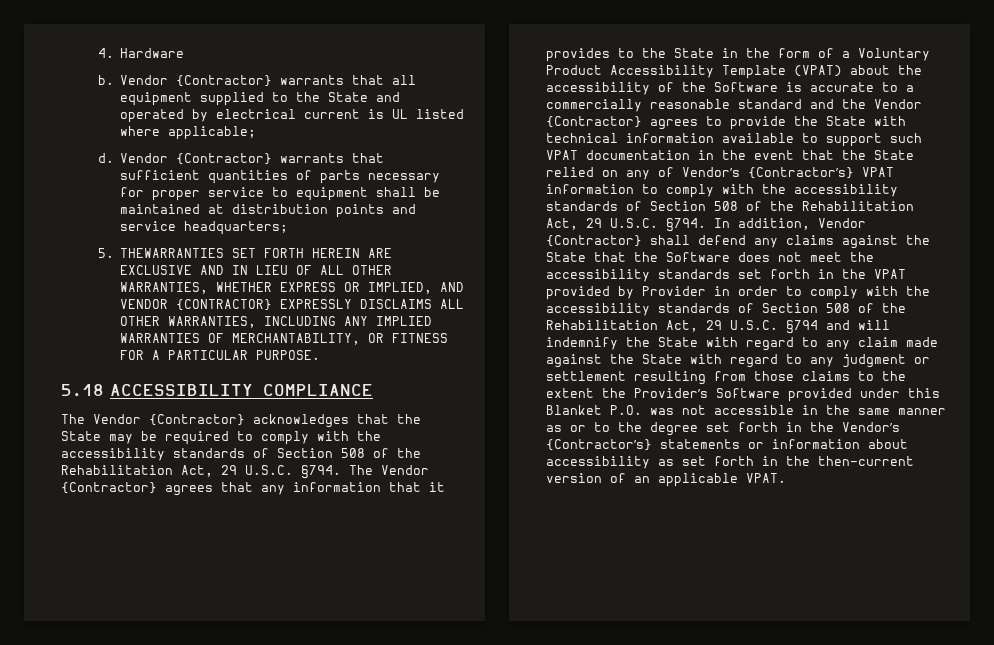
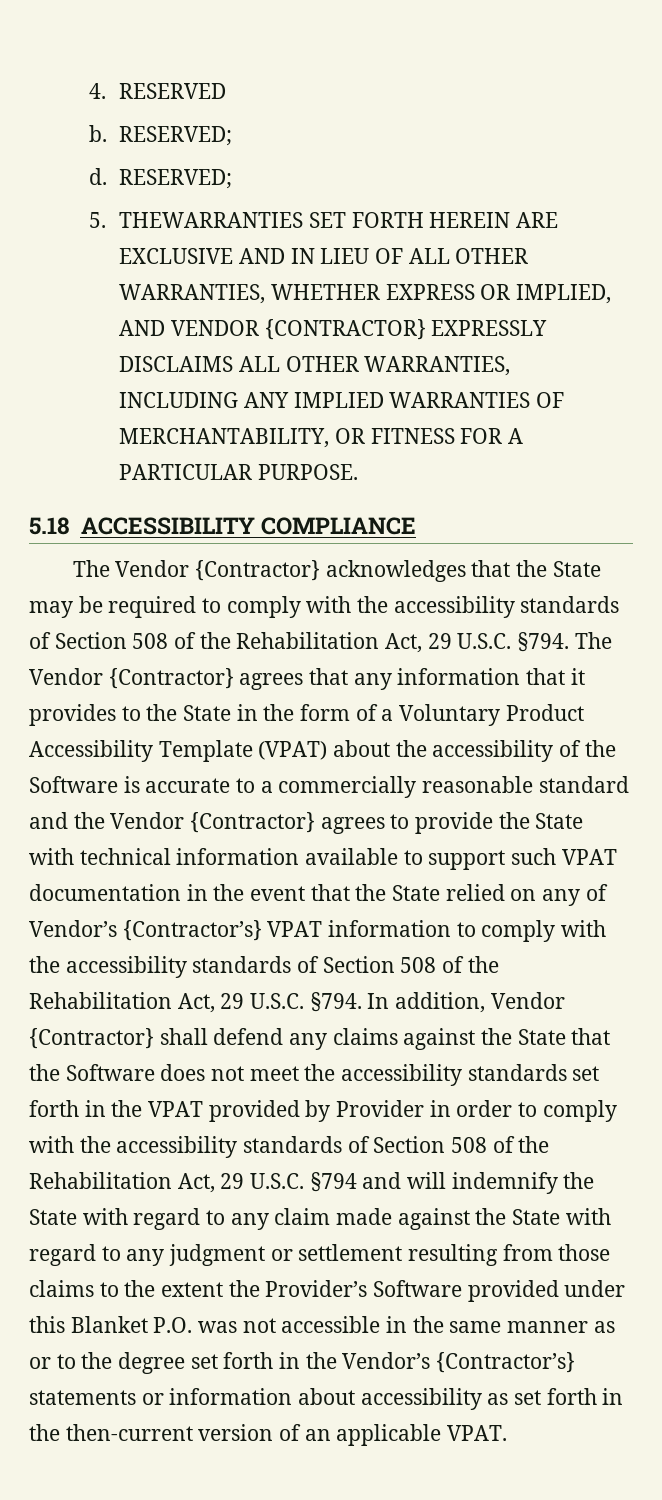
- 4. Hardware
+ 4. RESERVED
- b. Vendor {Contractor} warrants that all equipment supplied to the State and operated by electrical current is UL listed where applicable;
- d. Vendor {Contractor} warrants that sufficient quantities of parts necessary for proper service to equipment shall be maintained at distribution points and service headquarters;
+ b. RESERVED;
+ d. RESERVED;

